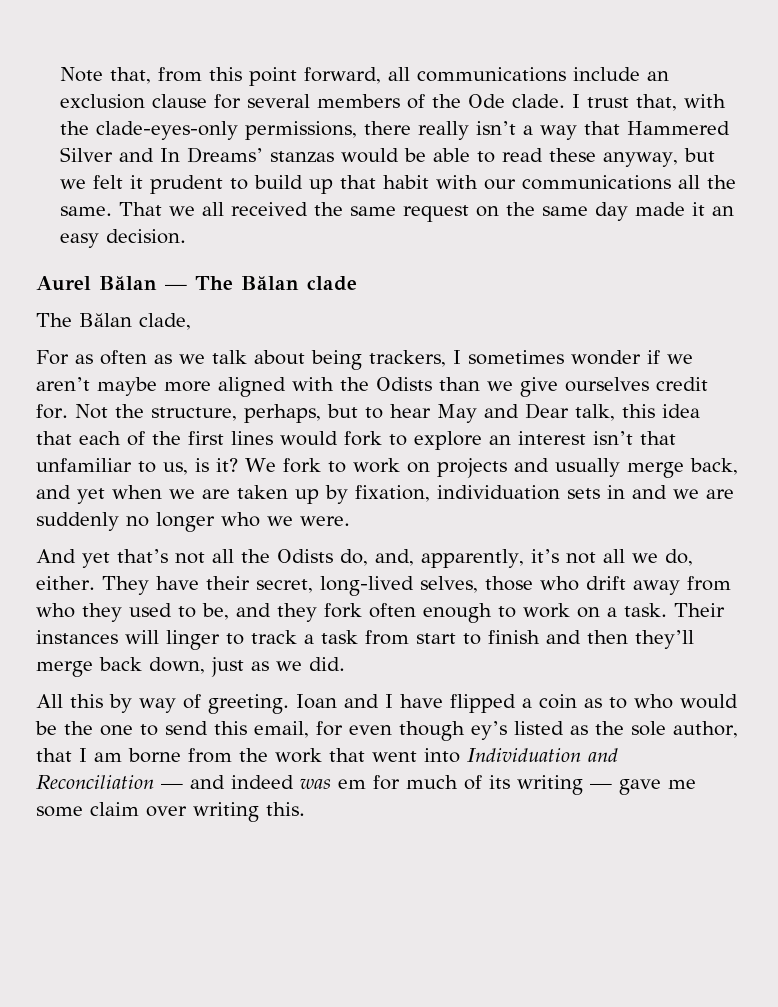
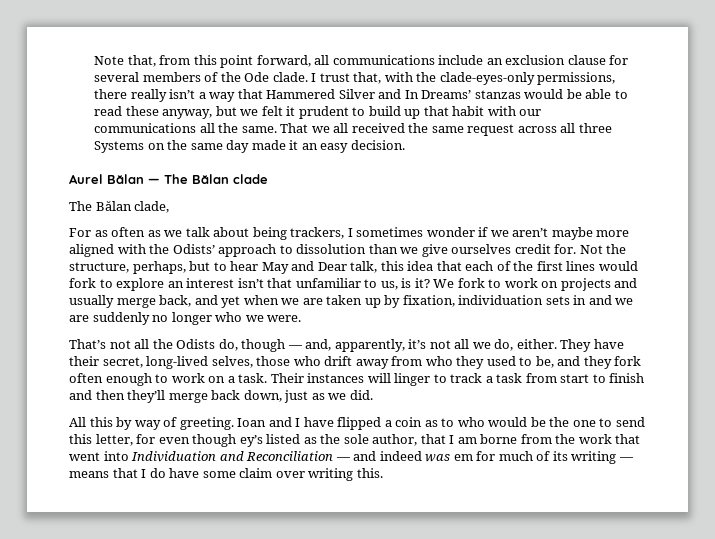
- That we all received the same request on the same day made it an easy decision.
+ That we all received the same request across all three Systems on the same day made it an easy decision.
- For as often as we talk about being trackers, I sometimes wonder if we aren’t maybe more aligned with the Odists than we give ourselves credit for.
+ For as often as we talk about being trackers, I sometimes wonder if we aren’t maybe more aligned with the Odists’ approach to dissolution than we give ourselves credit for.
- And yet that’s not all the Odists do, and, apparently, it’s not all we do, either.
+ That’s not all the Odists do, though — and, apparently, it’s not all we do, either.
- Ioan and I have flipped a coin as to who would be the one to send this email, for even though ey’s listed as the sole author, that I am borne from the work that went into Individuation and Reconciliation — and indeed was em for much of its writing — gave me some claim over writing this.
+ Ioan and I have flipped a coin as to who would be the one to send this letter, for even though ey’s listed as the sole author, that I am borne from the work that went into Individuation and Reconciliation — and indeed was em for much of its writing — means that I do have some claim over writing this.

